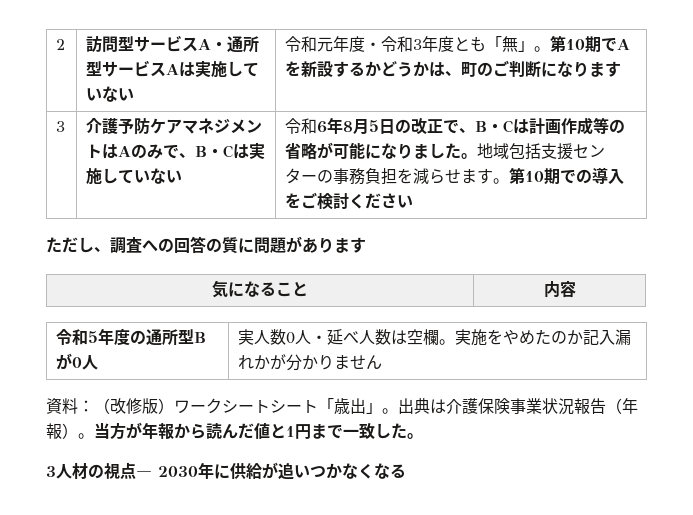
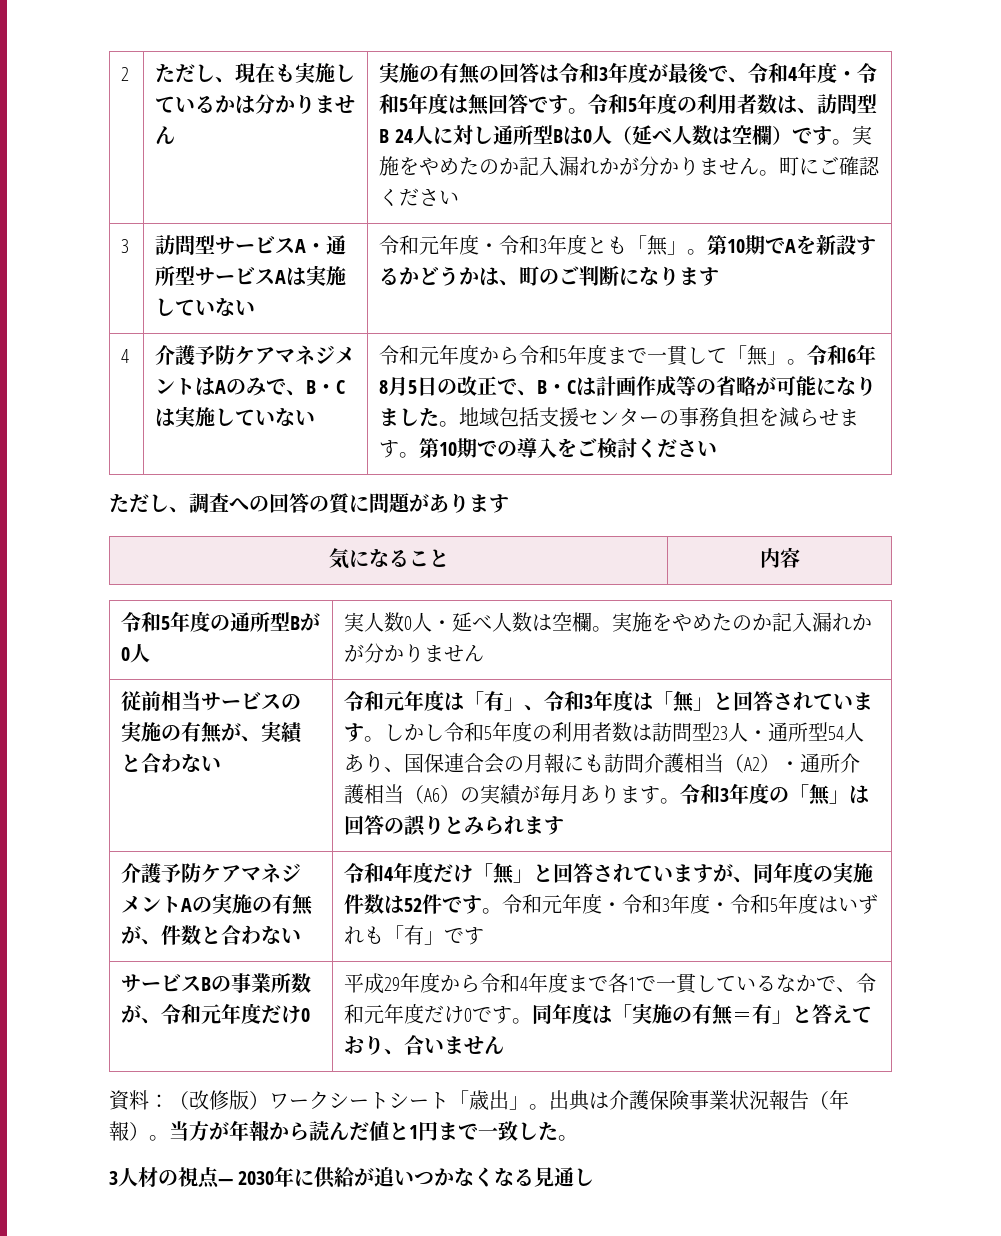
- 訪問型サービスA・通所型サービスAは実施していない | 令和元年度・令和3年度とも「無」。第10期でAを新設するかどうかは、町のご判断になります
- 3
+ ただし、現在も実施しているかは分かりません | 実施の有無の回答は令和3年度が最後で、令和4年度・令和5年度は無回答です。令和5年度の利用者数は、訪問型B 24人に対し通所型Bは0人（延べ人数は空欄）です。実施をやめたのか記入漏れかが分かりません。町にご確認ください
+ 3 | 訪問型サービスA・通所型サービスAは実施していない | 令和元年度・令和3年度とも「無」。第10期でAを新設するかどうかは、町のご判断になります
+ 4
- 令和6年8月5日の改正で、B・Cは計画作成等の省略が可能になりました。
+ 令和元年度から令和5年度まで一貫して「無」。令和6年8月5日の改正で、B・Cは計画作成等の省略が可能になりました。
+ 従前相当サービスの実施の有無が、実績と合わない | 令和元年度は「有」、令和3年度は「無」と回答されています。しかし令和5年度の利用者数は訪問型23人・通所型54人あり、国保連合会の月報にも訪問介護相当（A2）・通所介護相当（A6）の実績が毎月あります。令和3年度の「無」は回答の誤りとみられます
+ 介護予防ケアマネジメントAの実施の有無が、件数と合わない | 令和4年度だけ「無」と回答されていますが、同年度の実施件数は52件です。令和元年度・令和3年度・令和5年度はいずれも「有」です
+ サービスBの事業所数が、令和元年度だけ0 | 平成29年度から令和4年度まで各1で一貫しているなかで、令和元年度だけ0です。同年度は「実施の有無＝有」と答えており、合いません
- 3人材の視点― 2030年に供給が追いつかなくなる
+ 3人材の視点― 2030年に供給が追いつかなくなる見通し

